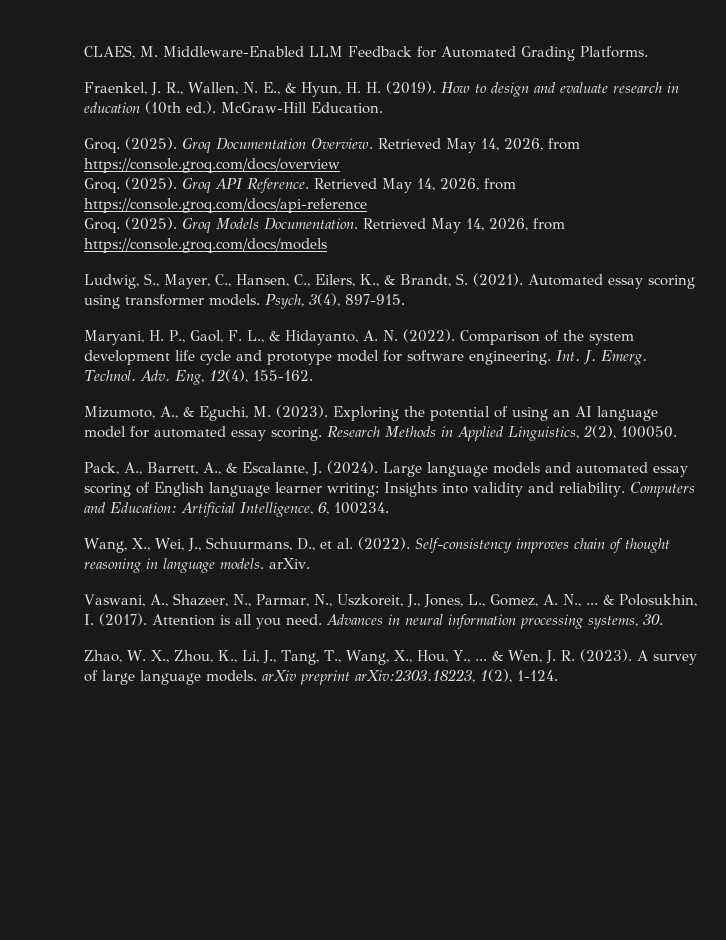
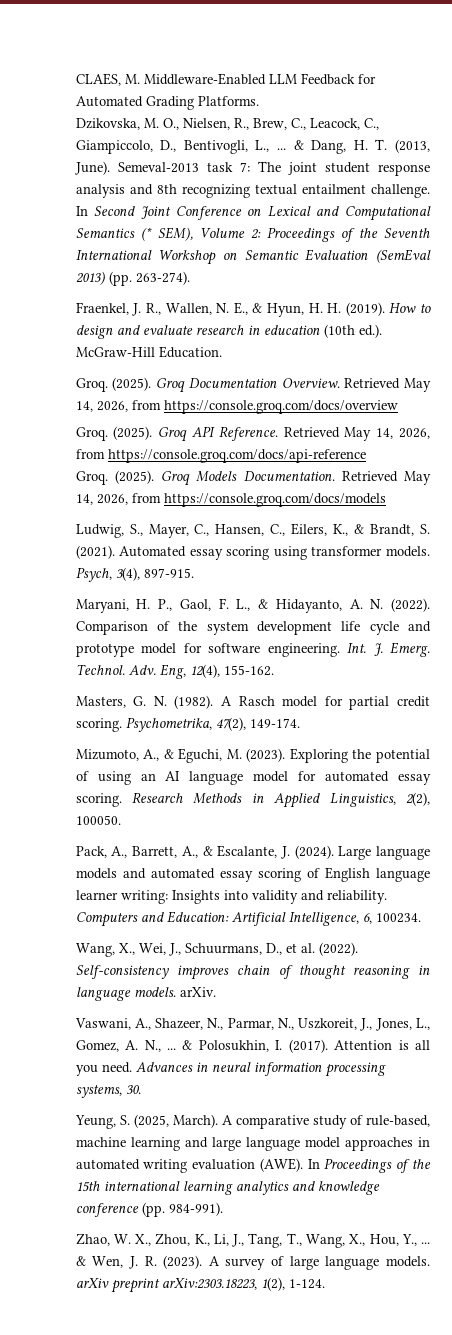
+ Dzikovska, M. O., Nielsen, R., Brew, C., Leacock, C., Giampiccolo, D., Bentivogli, L., ... & Dang, H. T. (2013, June). Semeval-2013 task 7: The joint student response analysis and 8th recognizing textual entailment challenge. In Second Joint Conference on Lexical and Computational Semantics (* SEM), Volume 2: Proceedings of the Seventh International Workshop on Semantic Evaluation (SemEval 2013) (pp. 263-274).
+ Masters, G. N. (1982). A Rasch model for partial credit scoring. Psychometrika, 47(2), 149-174.
+ Yeung, S. (2025, March). A comparative study of rule-based, machine learning and large language model approaches in automated writing evaluation (AWE). In Proceedings of the 15th international learning analytics and knowledge conference (pp. 984-991).

